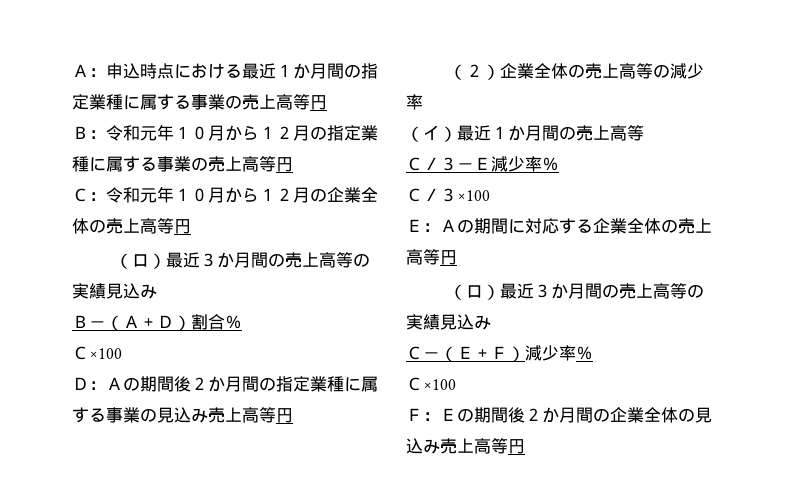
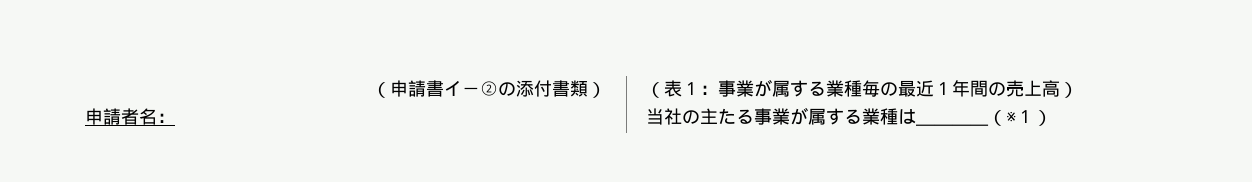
- Ａ：申込時点における最近１か月間の指定業種に属する事業の売上高等円
- Ｂ：令和元年１０月から１２月の指定業種に属する事業の売上高等円
- Ｃ：令和元年１０月から１２月の企業全体の売上高等円
- （ロ）最近３か月間の売上高等の実績見込み
- Ｂ－（Ａ＋Ｄ）割合％
- Ｃ×100
- Ｄ：Ａの期間後２か月間の指定業種に属する事業の見込み売上高等円
- （２）企業全体の売上高等の減少率
- （イ）最近１か月間の売上高等
- Ｃ／３－Ｅ減少率％
- Ｃ／３×100
- Ｅ：Ａの期間に対応する企業全体の売上高等円
- （ロ）最近３か月間の売上高等の実績見込み
- Ｃ－（Ｅ＋Ｆ）減少率％
- Ｃ×100
- Ｆ：Ｅの期間後２か月間の企業全体の見込み売上高等円
+ （申請書イ－②の添付書類）
+ 申請者名：
+ （表１：事業が属する業種毎の最近１年間の売上高）
+ 当社の主たる事業が属する業種は＿＿＿＿（※１）

